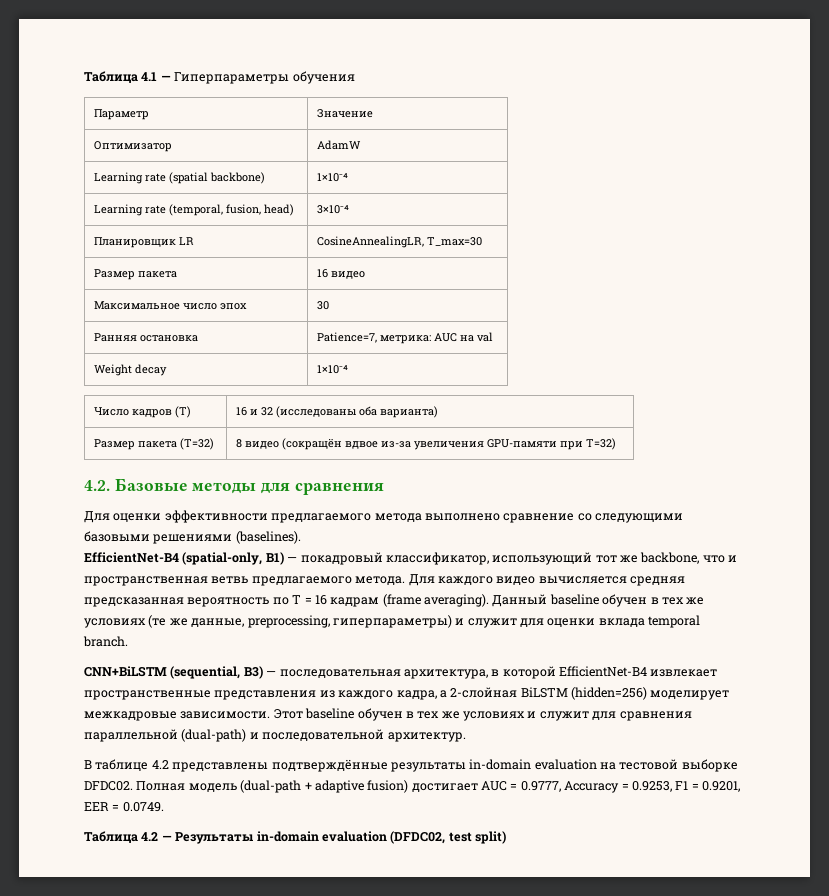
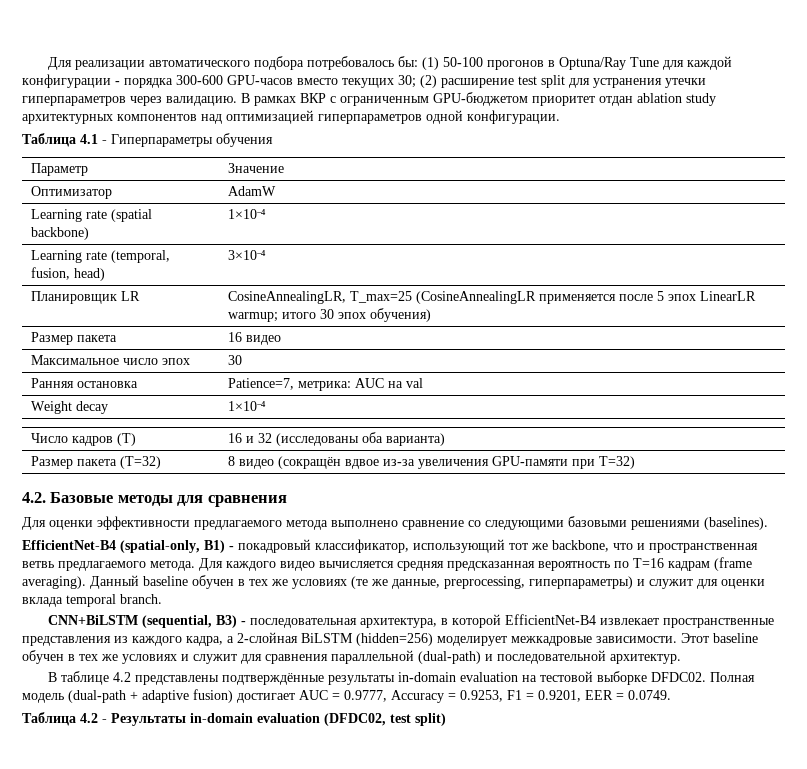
+ Для реализации автоматического подбора потребовалось бы: (1) 50-100 прогонов в Optuna/Ray Tune для каждой конфигурации - порядка 300-600 GPU-часов вместо текущих 30; (2) расширение test split для устранения утечки гиперпараметров через валидацию. В рамках ВКР с ограниченным GPU-бюджетом приоритет отдан ablation study архитектурных компонентов над оптимизацией гиперпараметров одной конфигурации.
- Таблица 4.1 — Гиперпараметры обучения
+ Таблица 4.1 - Гиперпараметры обучения
- Планировщик LR | CosineAnnealingLR, T_max=30
+ Планировщик LR | CosineAnnealingLR, T_max=25 (CosineAnnealingLR применяется после 5 эпох LinearLR warmup; итого 30 эпох обучения)
- EfficientNet-B4 (spatial-only, B1) — покадровый классификатор, использующий тот же backbone, что и пространственная ветвь предлагаемого метода.
+ EfficientNet-B4 (spatial-only, B1) - покадровый классификатор, использующий тот же backbone, что и пространственная ветвь предлагаемого метода.
- Для каждого видео вычисляется средняя предсказанная вероятность по T = 16 кадрам (frame averaging).
+ Для каждого видео вычисляется средняя предсказанная вероятность по T=16 кадрам (frame averaging).
- CNN+BiLSTM (sequential, B3) — последовательная архитектура, в которой EfficientNet-B4 извлекает пространственные представления из каждого кадра, а 2-слойная BiLSTM (hidden=256) моделирует межкадровые зависимости.
+ CNN+BiLSTM (sequential, B3) - последовательная архитектура, в которой EfficientNet-B4 извлекает пространственные представления из каждого кадра, а 2-слойная BiLSTM (hidden=256) моделирует межкадровые зависимости.
- Таблица 4.2 — Результаты in-domain evaluation (DFDC02, test split)
+ Таблица 4.2 - Результаты in-domain evaluation (DFDC02, test split)

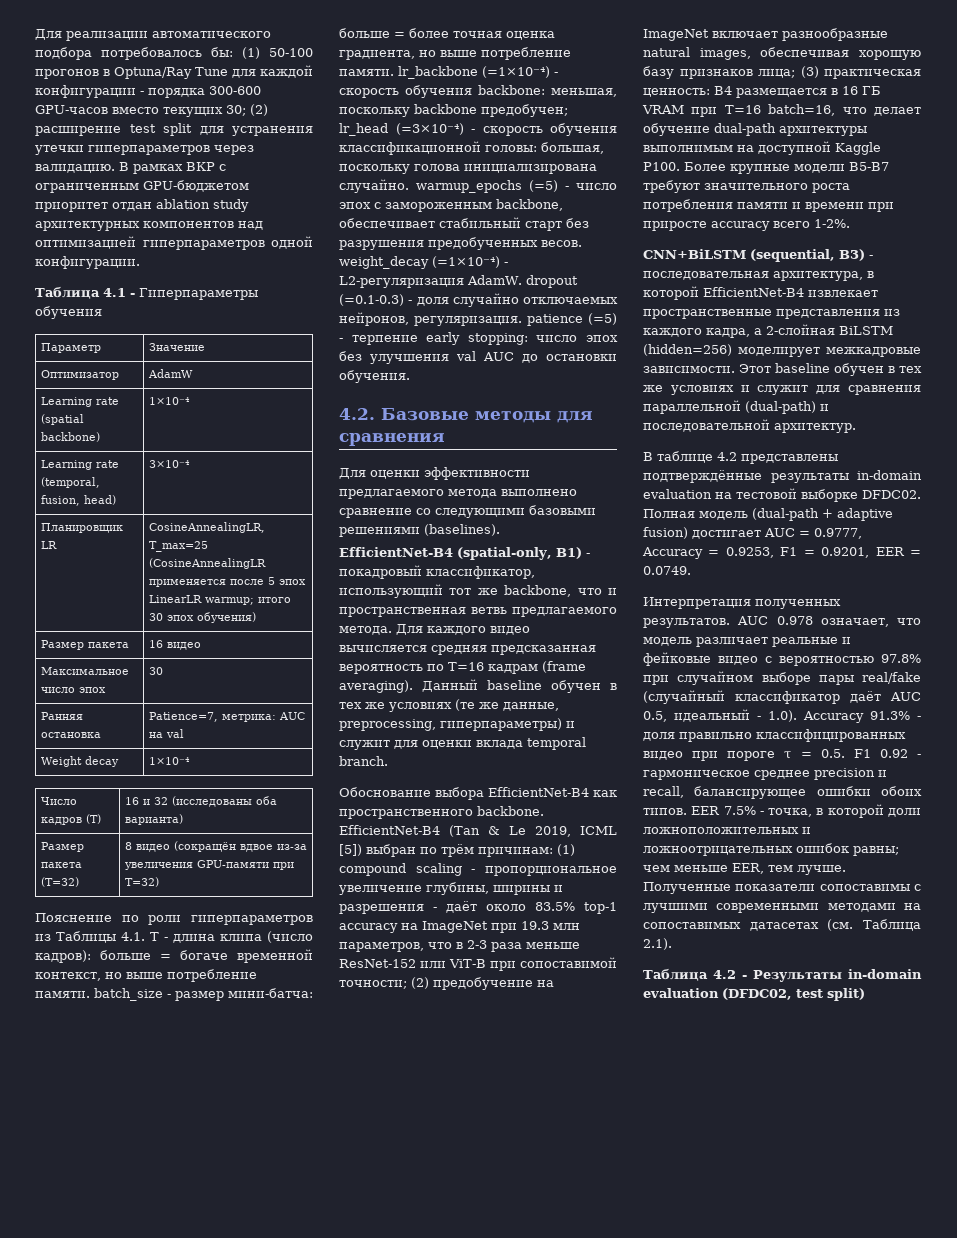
+ Пояснение по роли гиперпараметров из Таблицы 4.1. T - длина клипа (число кадров): больше = богаче временной контекст, но выше потребление памяти. batch_size - размер мини-батча: больше = более точная оценка градиента, но выше потребление памяти. lr_backbone (=1×10⁻⁴) - скорость обучения backbone: меньшая, поскольку backbone предобучен; lr_head (=3×10⁻⁴) - скорость обучения классификационной головы: большая, поскольку голова инициализирована случайно. warmup_epochs (=5) - число эпох с замороженным backbone, обеспечивает стабильный старт без разрушения предобученных весов. weight_decay (=1×10⁻⁴) - L2-регуляризация AdamW. dropout (=0.1-0.3) - доля случайно отключаемых нейронов, регуляризация. patience (=5) - терпение early stopping: число эпох без улучшения val AUC до остановки обучения.
+ Обоснование выбора EfficientNet-B4 как пространственного backbone. EfficientNet-B4 (Tan & Le 2019, ICML [5]) выбран по трём причинам: (1) compound scaling - пропорциональное увеличение глубины, ширины и разрешения - даёт около 83.5% top-1 accuracy на ImageNet при 19.3 млн параметров, что в 2-3 раза меньше ResNet-152 или ViT-B при сопоставимой точности; (2) предобучение на ImageNet включает разнообразные natural images, обеспечивая хорошую базу признаков лица; (3) практическая ценность: B4 размещается в 16 ГБ VRAM при T=16 batch=16, что делает обучение dual-path архитектуры выполнимым на доступной Kaggle P100. Более крупные модели B5-B7 требуют значительного роста потребления памяти и времени при приросте accuracy всего 1-2%.
+ Интерпретация полученных результатов. AUC 0.978 означает, что модель различает реальные и фейковые видео с вероятностью 97.8% при случайном выборе пары real/fake (случайный классификатор даёт AUC 0.5, идеальный - 1.0). Accuracy 91.3% - доля правильно классифицированных видео при пороге τ = 0.5. F1 0.92 - гармоническое среднее precision и recall, балансирующее ошибки обоих типов. EER 7.5% - точка, в которой доли ложноположительных и ложноотрицательных ошибок равны; чем меньше EER, тем лучше. Полученные показатели сопоставимы с лучшими современными методами на сопоставимых датасетах (см. Таблица 2.1).

